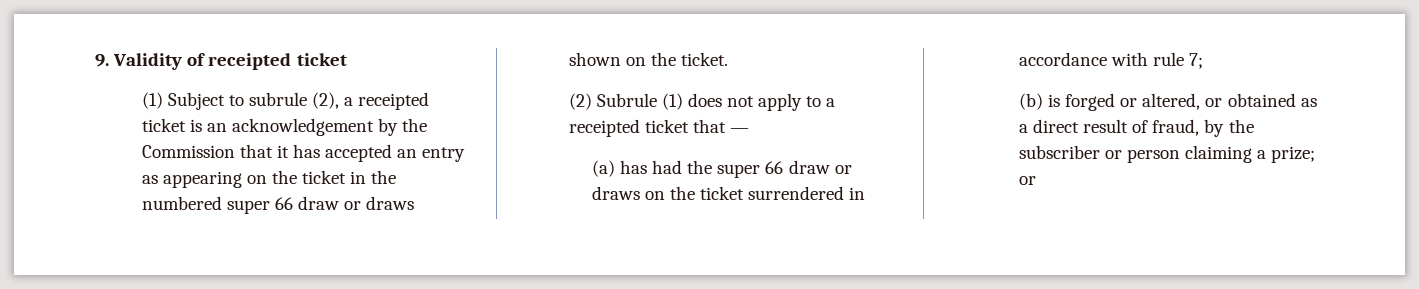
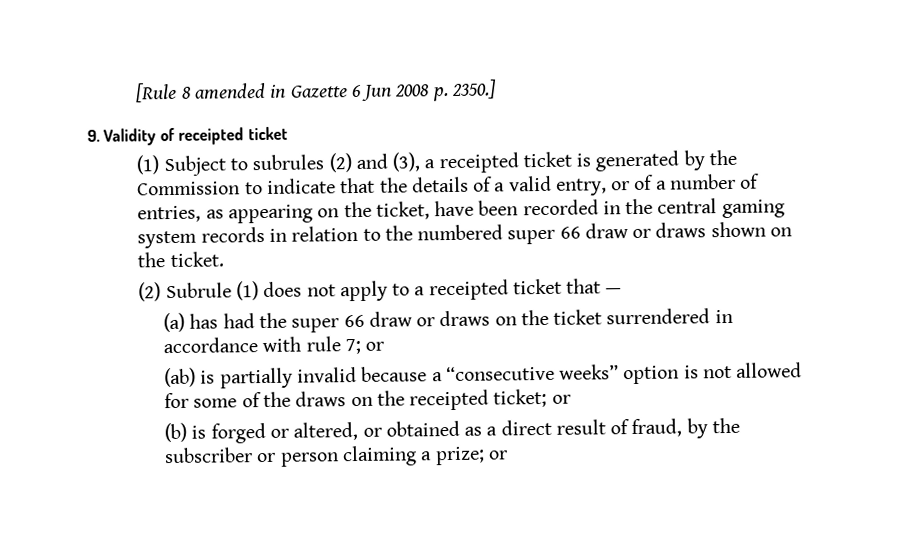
+ [Rule 8 amended in Gazette 6 Jun 2008 p. 2350.]
- (1) Subject to subrule (2), a receipted ticket is an acknowledgement by the Commission that it has accepted an entry as appearing on the ticket in the numbered super 66 draw or draws shown on the ticket.
+ (1) Subject to subrules (2) and (3), a receipted ticket is generated by the Commission to indicate that the details of a valid entry, or of a number of entries, as appearing on the ticket, have been recorded in the central gaming system records in relation to the numbered super 66 draw or draws shown on the ticket.
- (a) has had the super 66 draw or draws on the ticket surrendered in accordance with rule 7;
+ (a) has had the super 66 draw or draws on the ticket surrendered in accordance with rule 7; or
+ (ab) is partially invalid because a “consecutive weeks” option is not allowed for some of the draws on the receipted ticket; or

